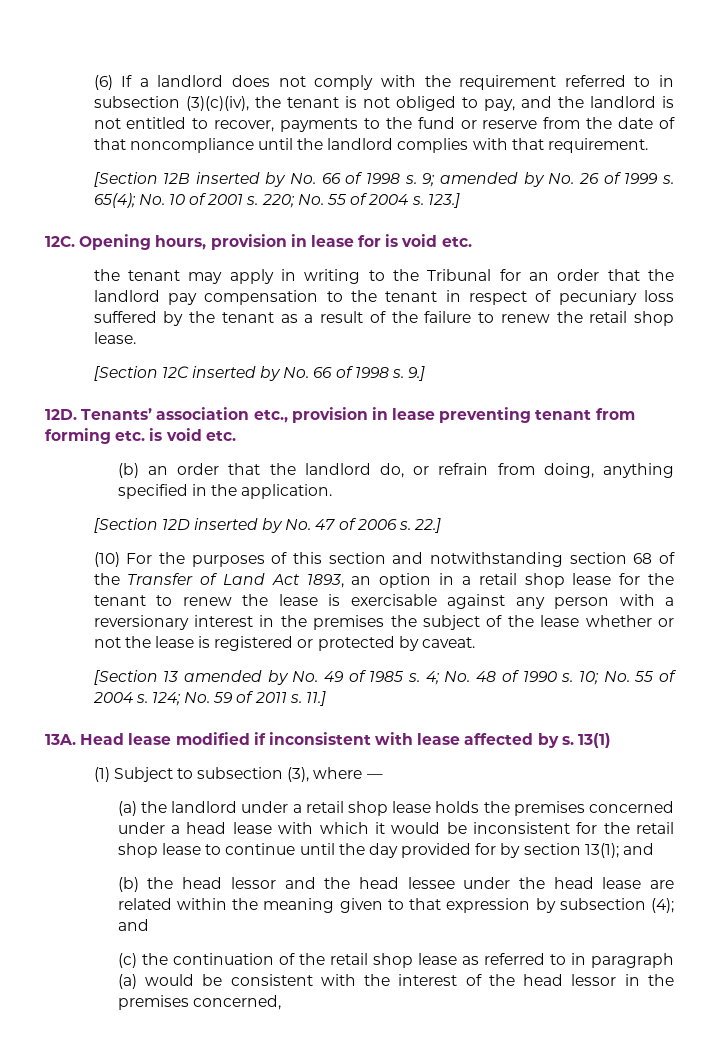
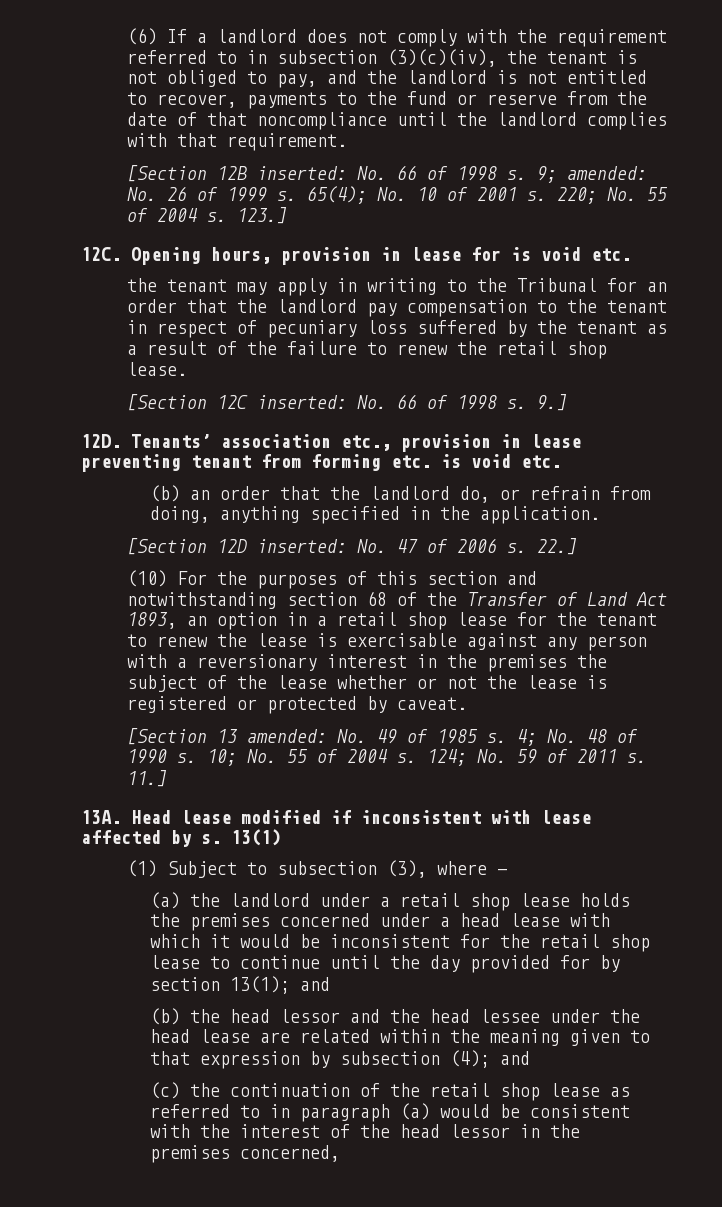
- [Section 12B inserted by No. 66 of 1998 s.
+ [Section 12B inserted: No. 66 of 1998 s.
- 9; amended by No. 26 of 1999 s.
+ 9; amended: No. 26 of 1999 s.
- [Section 12C inserted by No. 66 of 1998 s.
+ [Section 12C inserted: No. 66 of 1998 s.
- [Section 12D inserted by No. 47 of 2006 s.
+ [Section 12D inserted: No. 47 of 2006 s.
- [Section 13 amended by No. 49 of 1985 s.
+ [Section 13 amended: No. 49 of 1985 s.

